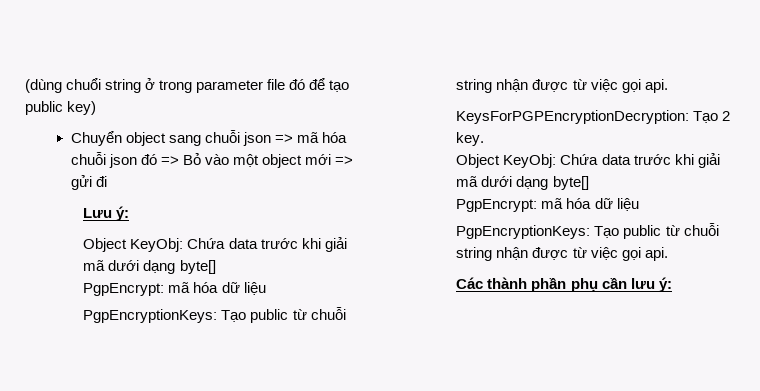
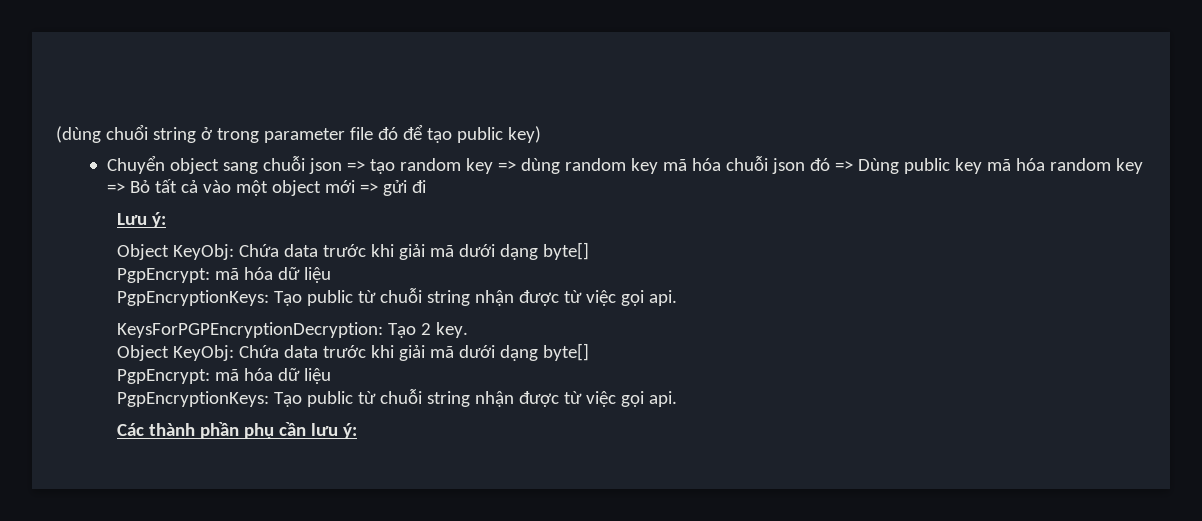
- Chuyển object sang chuỗi json => mã hóa chuỗi json đó => Bỏ vào một object mới => gửi đi
+ Chuyển object sang chuỗi json => tạo random key => dùng random key mã hóa chuỗi json đó => Dùng public key mã hóa random key => Bỏ tất cả vào một object mới => gửi đi

